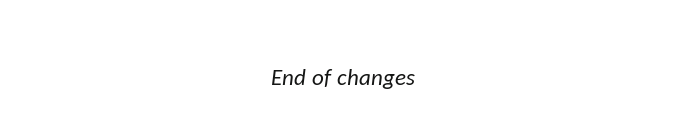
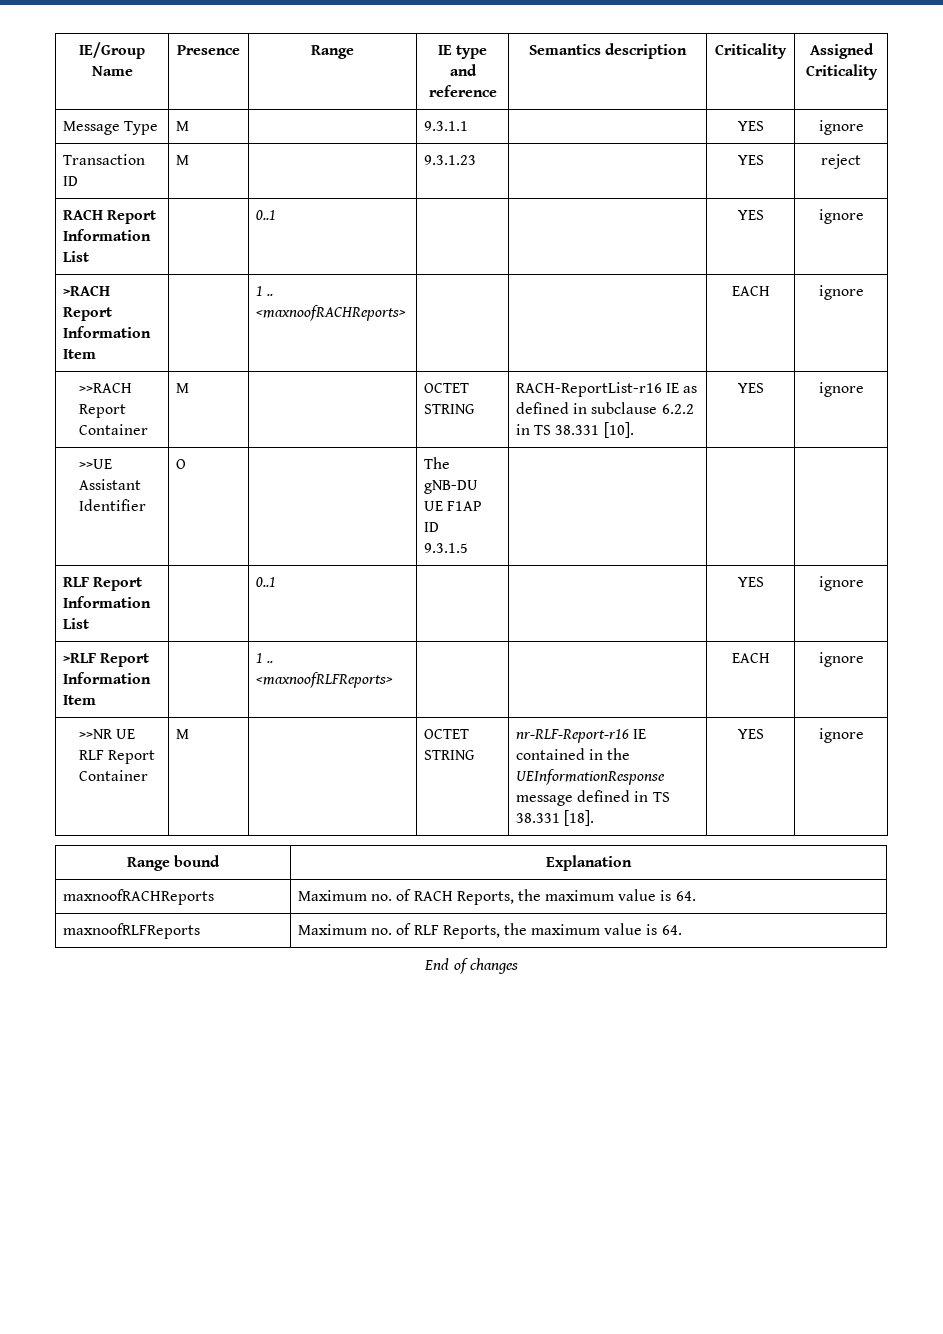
+ IE/Group Name | Presence | Range | IE type and reference | Semantics description | Criticality | Assigned Criticality
+ Message Type | M | | 9.3.1.1 | | YES | ignore
+ Transaction ID | M | | 9.3.1.23 | | YES | reject
+ RACH Report Information List | | 0..1 | | | YES | ignore
+ >RACH Report Information Item | | 1 .. <maxnoofRACHReports> | | | EACH | ignore
+ >>RACH Report Container | M | | OCTET STRING | RACH-ReportList-r16 IE as defined in subclause 6.2.2 in TS 38.331 [10]. | YES | ignore
+ >>UE Assistant Identifier | O | | The gNB-DU UE F1AP ID
+ 9.3.1.5 | | |
+ RLF Report Information List | | 0..1 | | | YES | ignore
+ >RLF Report Information Item | | 1 .. <maxnoofRLFReports> | | | EACH | ignore
+ >>NR UE RLF Report Container | M | | OCTET STRING | nr-RLF-Report-r16 IE contained in the UEInformationResponse message defined in TS 38.331 [18]. | YES | ignore
+ Range bound | Explanation
+ maxnoofRACHReports | Maximum no. of RACH Reports, the maximum value is 64.
+ maxnoofRLFReports | Maximum no. of RLF Reports, the maximum value is 64.

